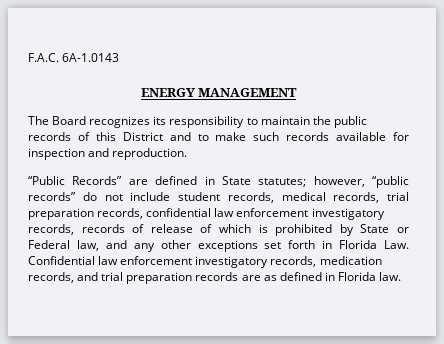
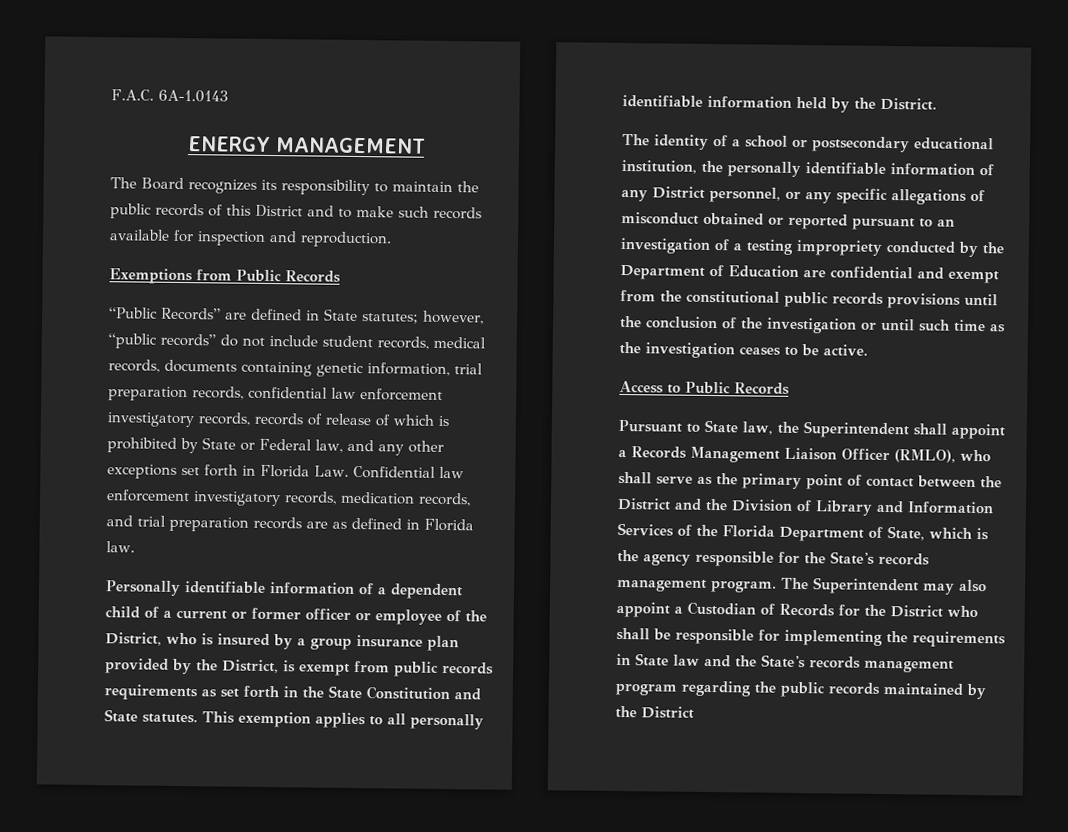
+ Exemptions from Public Records
- however, “public records” do not include student records, medical records, trial preparation records, confidential law enforcement investigatory records, records of release of which is prohibited by State or Federal law, and any other exceptions set forth in Florida Law. Confidential law enforcement investigatory records, medication records, and trial preparation records are as defined in Florida law.
+ however, “public records” do not include student records, medical records, documents containing genetic information, trial preparation records, confidential law enforcement investigatory records, records of release of which is prohibited by State or Federal law, and any other exceptions set forth in Florida Law. Confidential law enforcement investigatory records, medication records, and trial preparation records are as defined in Florida law.
+ Personally identifiable information of a dependent child of a current or former officer or employee of the District, who is insured by a group insurance plan provided by the District, is exempt from public records requirements as set forth in the State Constitution and State statutes. This exemption applies to all personally identifiable information held by the District.
+ The identity of a school or postsecondary educational institution, the personally identifiable information of any District personnel, or any specific allegations of misconduct obtained or reported pursuant to an investigation of a testing impropriety conducted by the Department of Education are confidential and exempt from the constitutional public records provisions until the conclusion of the investigation or until such time as the investigation ceases to be active.
+ Access to Public Records
+ Pursuant to State law, the Superintendent shall appoint a Records Management Liaison Officer (RMLO), who shall serve as the primary point of contact between the District and the Division of Library and Information Services of the Florida Department of State, which is the agency responsible for the State's records management program. The Superintendent may also appoint a Custodian of Records for the District who shall be responsible for implementing the requirements in State law and the State's records management program regarding the public records maintained by the District

